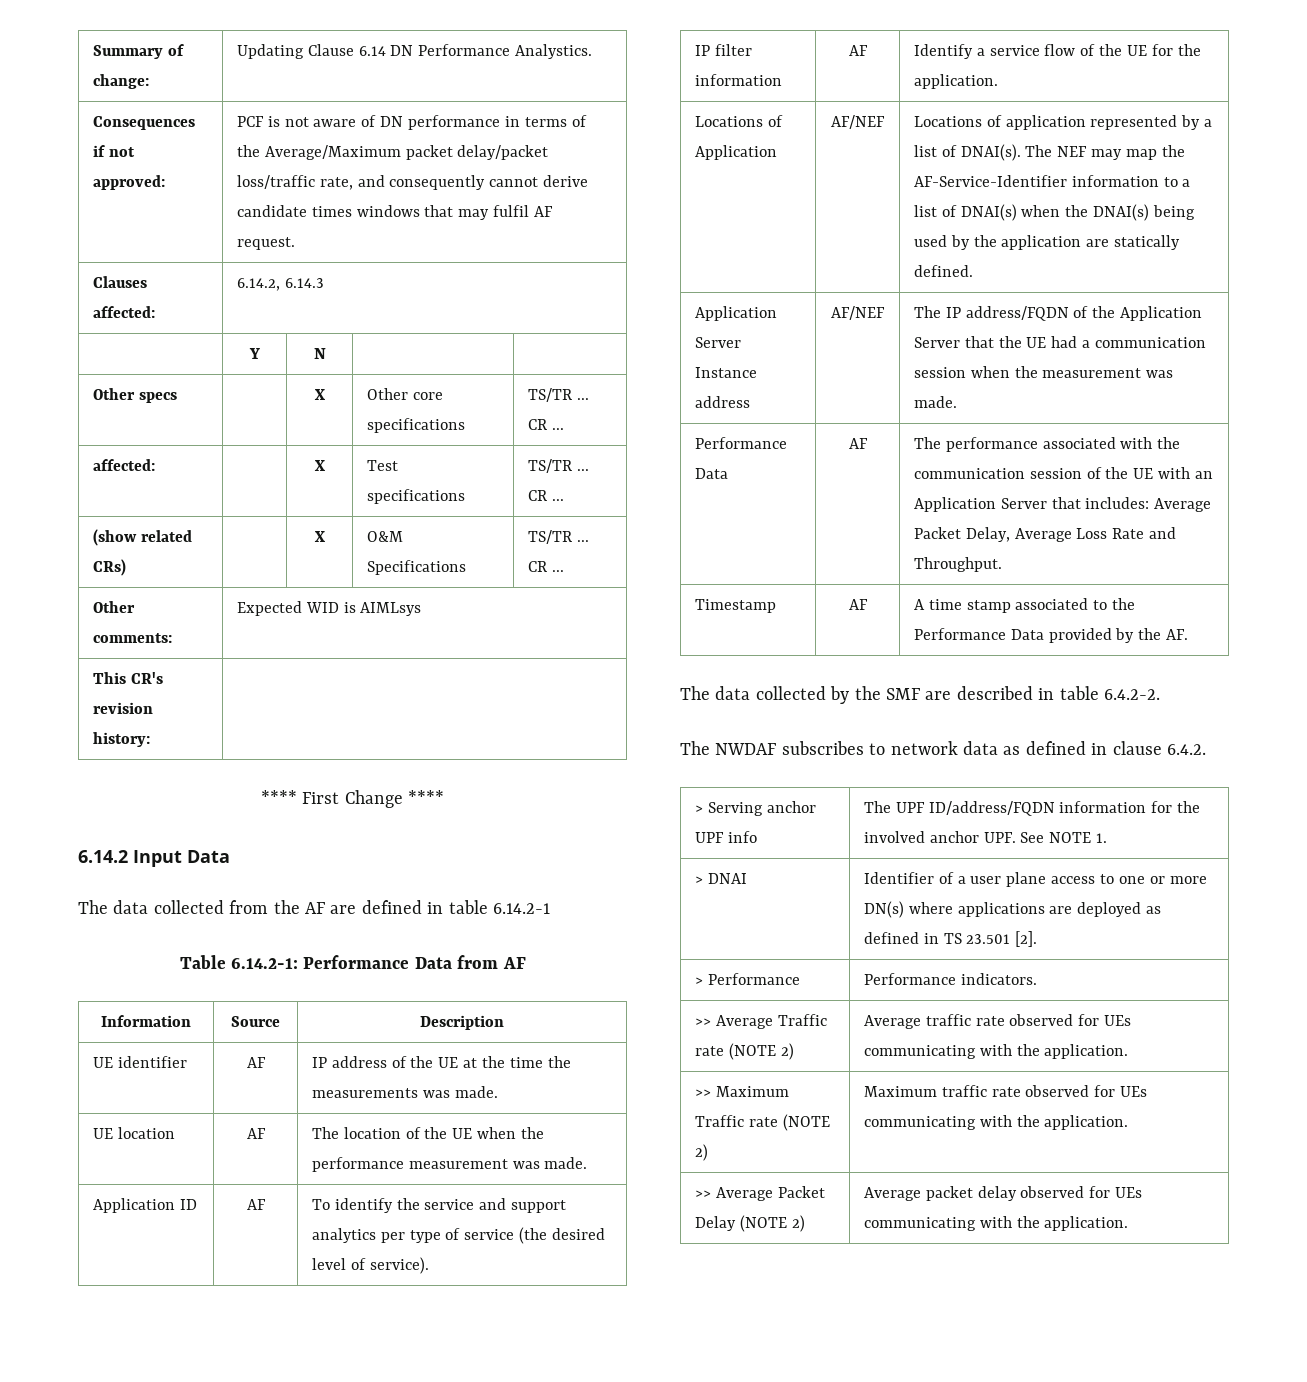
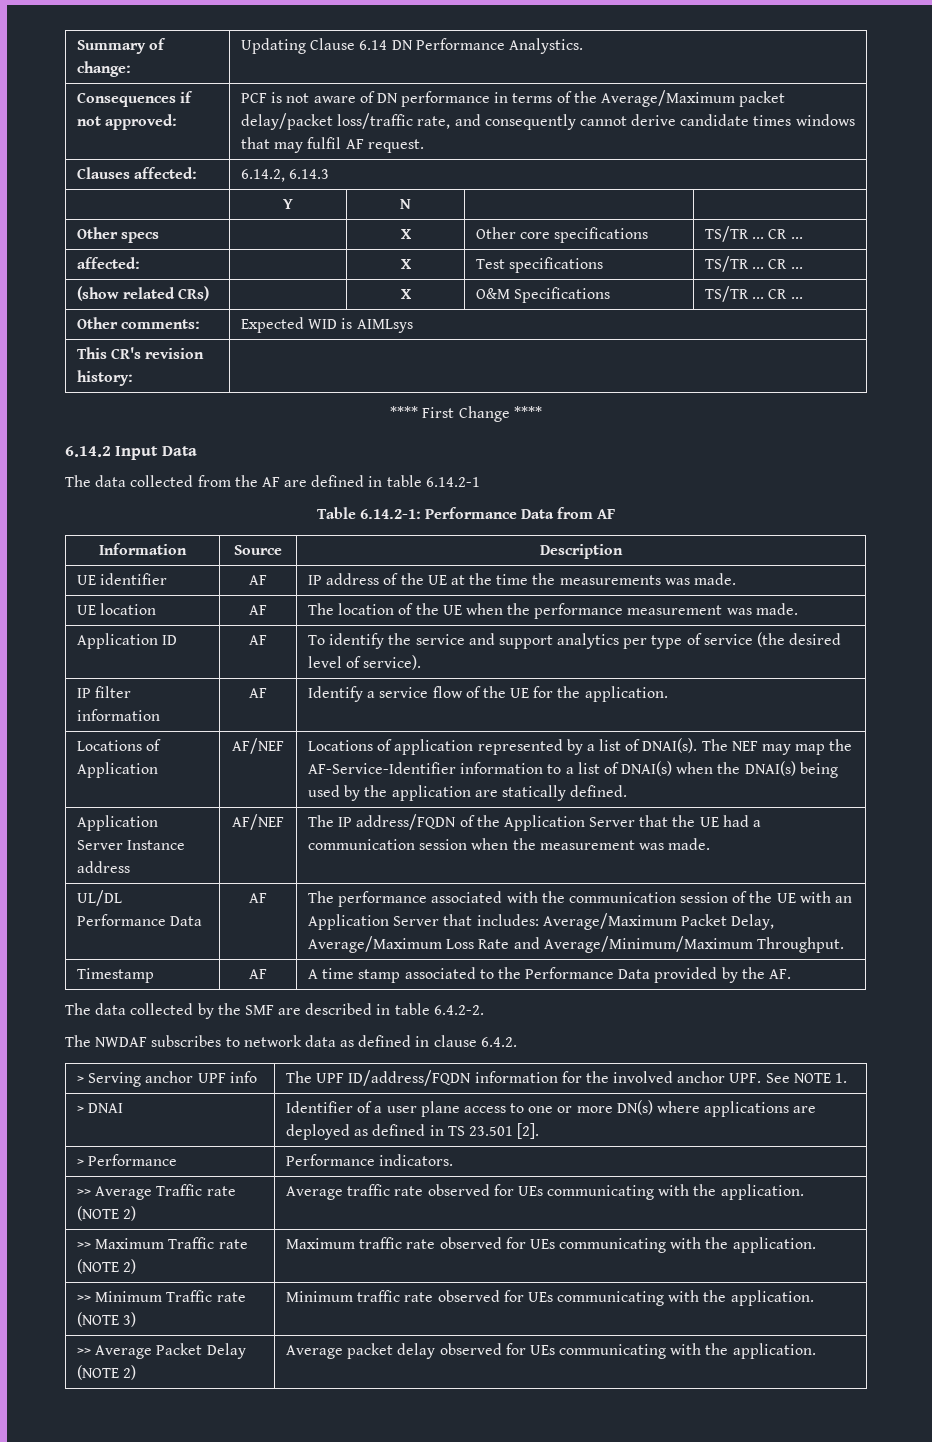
- Performance Data | AF | The performance associated with the communication session of the UE with an Application Server that includes: Average Packet Delay, Average Loss Rate and Throughput.
+ UL/DL Performance Data | AF | The performance associated with the communication session of the UE with an Application Server that includes: Average/Maximum Packet Delay, Average/Maximum Loss Rate and Average/Minimum/Maximum Throughput.
+ >> Minimum Traffic rate (NOTE 3) | Minimum traffic rate observed for UEs communicating with the application.

